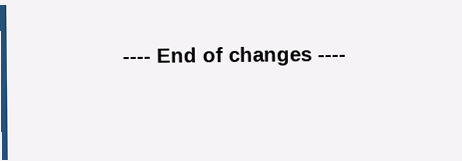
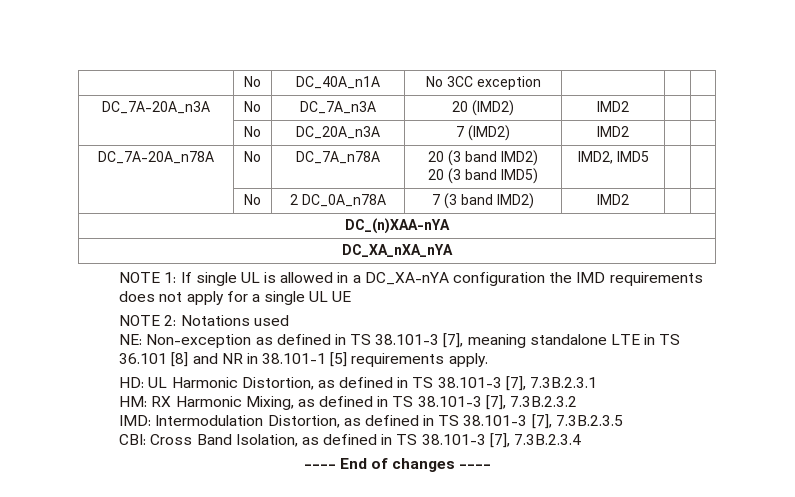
+ | No | DC_40A_n1A | No 3CC exception | | |
+ DC_7A-20A_n3A | No | DC_7A_n3A | 20 (IMD2) | IMD2 | |
+ | No | DC_20A_n3A | 7 (IMD2) | IMD2 | |
+ DC_7A-20A_n78A | No | DC_7A_n78A | 20 (3 band IMD2)
+ 20 (3 band IMD5) | IMD2, IMD5 | |
+ | No | 2 DC_0A_n78A | 7 (3 band IMD2) | IMD2 | |
+ DC_(n)XAA-nYA
+ DC_XA_nXA_nYA
+ NOTE 1: If single UL is allowed in a DC_XA-nYA configuration the IMD requirements does not apply for a single UL UE
+ NOTE 2: Notations used
+ NE: Non-exception as defined in TS 38.101-3 [7], meaning standalone LTE in TS 36.101 [8] and NR in 38.101-1 [5] requirements apply.
+ HD: UL Harmonic Distortion, as defined in TS 38.101-3 [7], 7.3B.2.3.1
+ HM: RX Harmonic Mixing, as defined in TS 38.101-3 [7], 7.3B.2.3.2
+ IMD: Intermodulation Distortion, as defined in TS 38.101-3 [7], 7.3B.2.3.5
+ CBI: Cross Band Isolation, as defined in TS 38.101-3 [7], 7.3B.2.3.4

